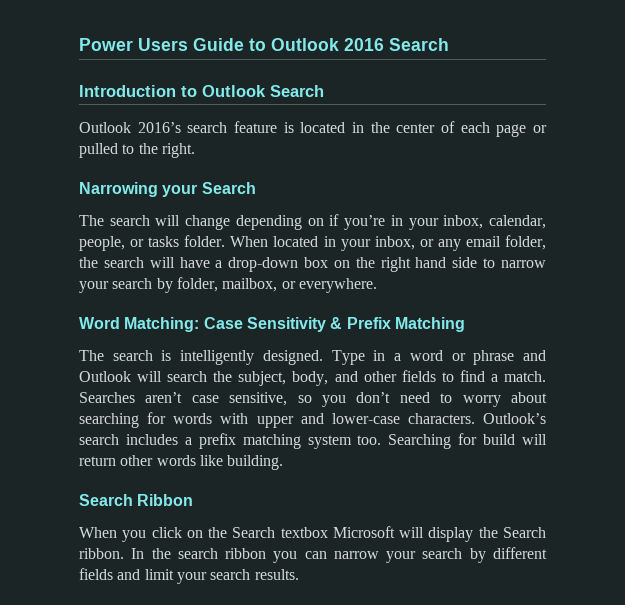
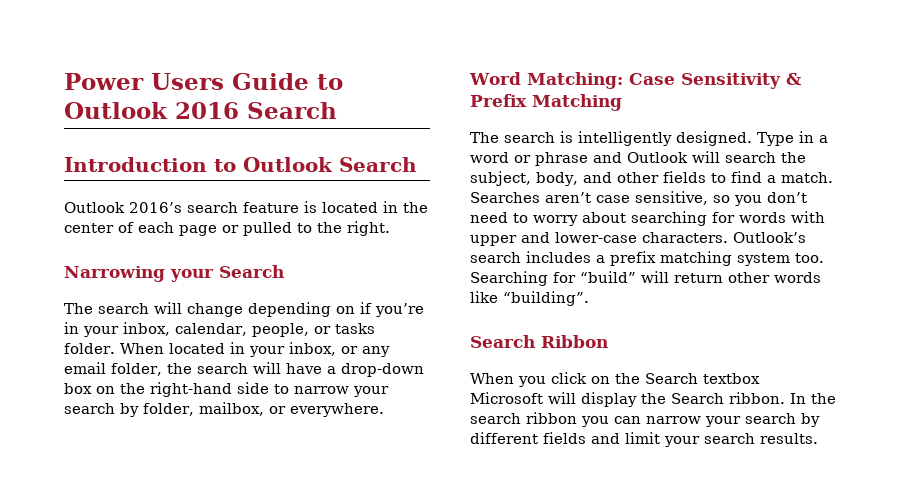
- When located in your inbox, or any email folder, the search will have a drop-down box on the right hand side to narrow your search by folder, mailbox, or everywhere.
+ When located in your inbox, or any email folder, the search will have a drop-down box on the right-hand side to narrow your search by folder, mailbox, or everywhere.
- Searching for build will return other words like building.
+ Searching for “build” will return other words like “building”.

